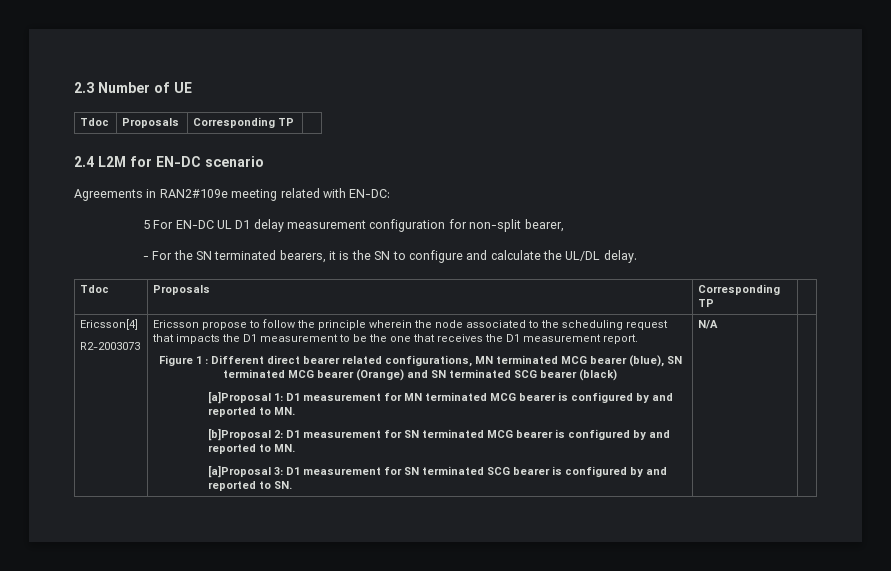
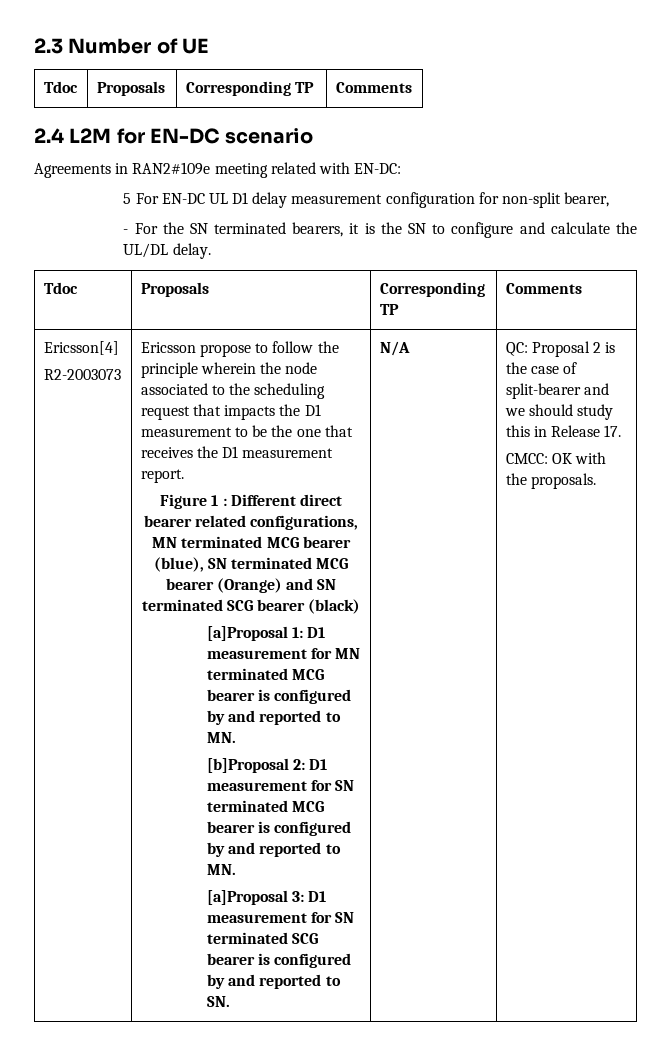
  2.3 Number of UE
- Tdoc | Proposals | Corresponding TP |
+ Tdoc | Proposals | Corresponding TP | Comments
  - For the SN terminated bearers, it is the SN to configure and calculate the UL/DL delay.
- Tdoc | Proposals | Corresponding TP |
+ Tdoc | Proposals | Corresponding TP | Comments
+ QC: Proposal 2 is the case of split-bearer and we should study this in Release 17.
+ CMCC: OK with the proposals.

